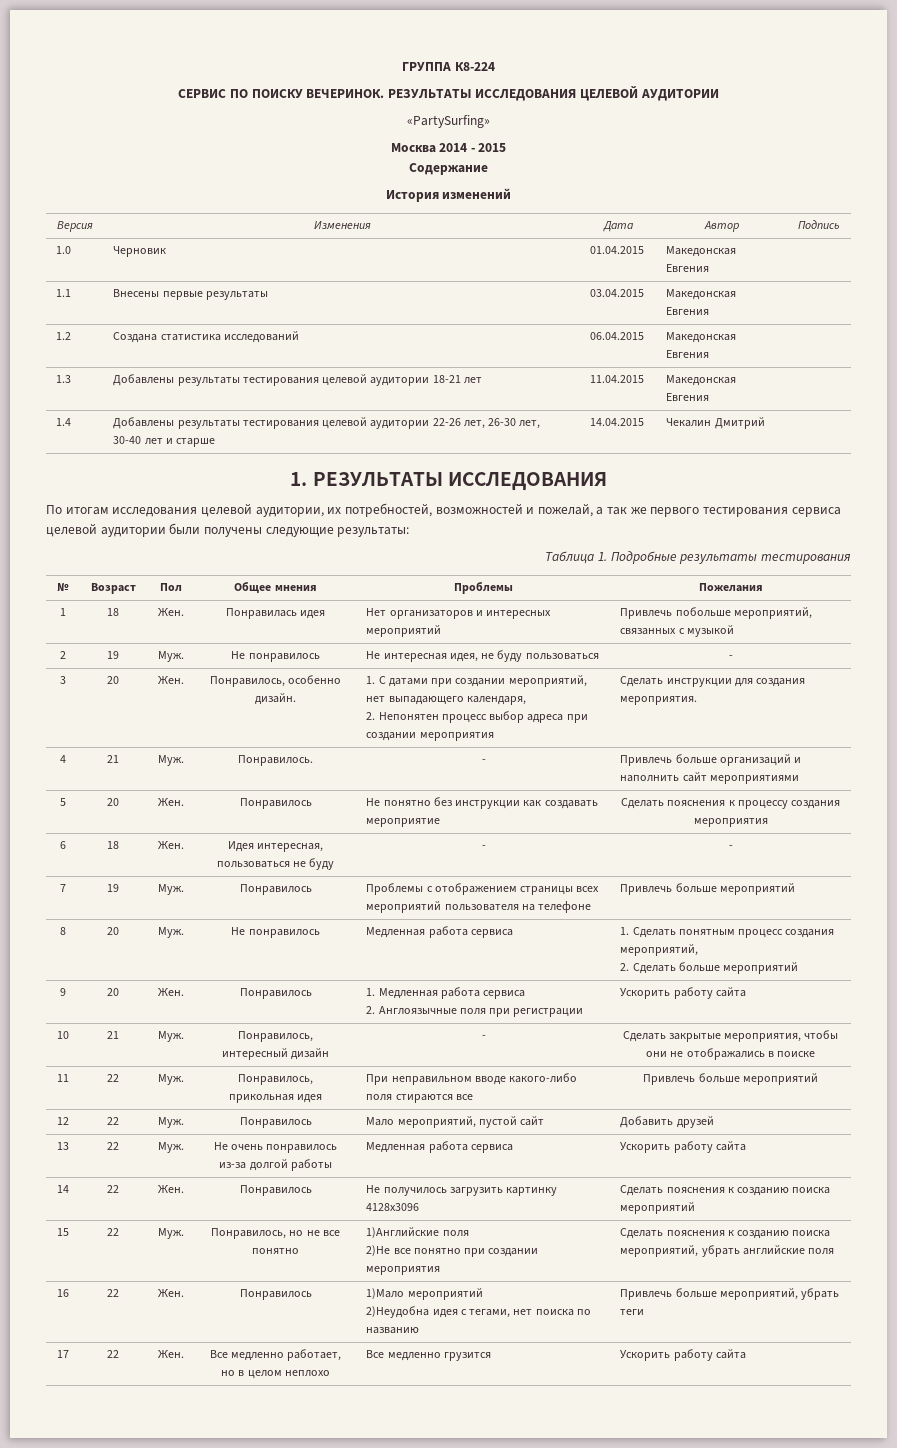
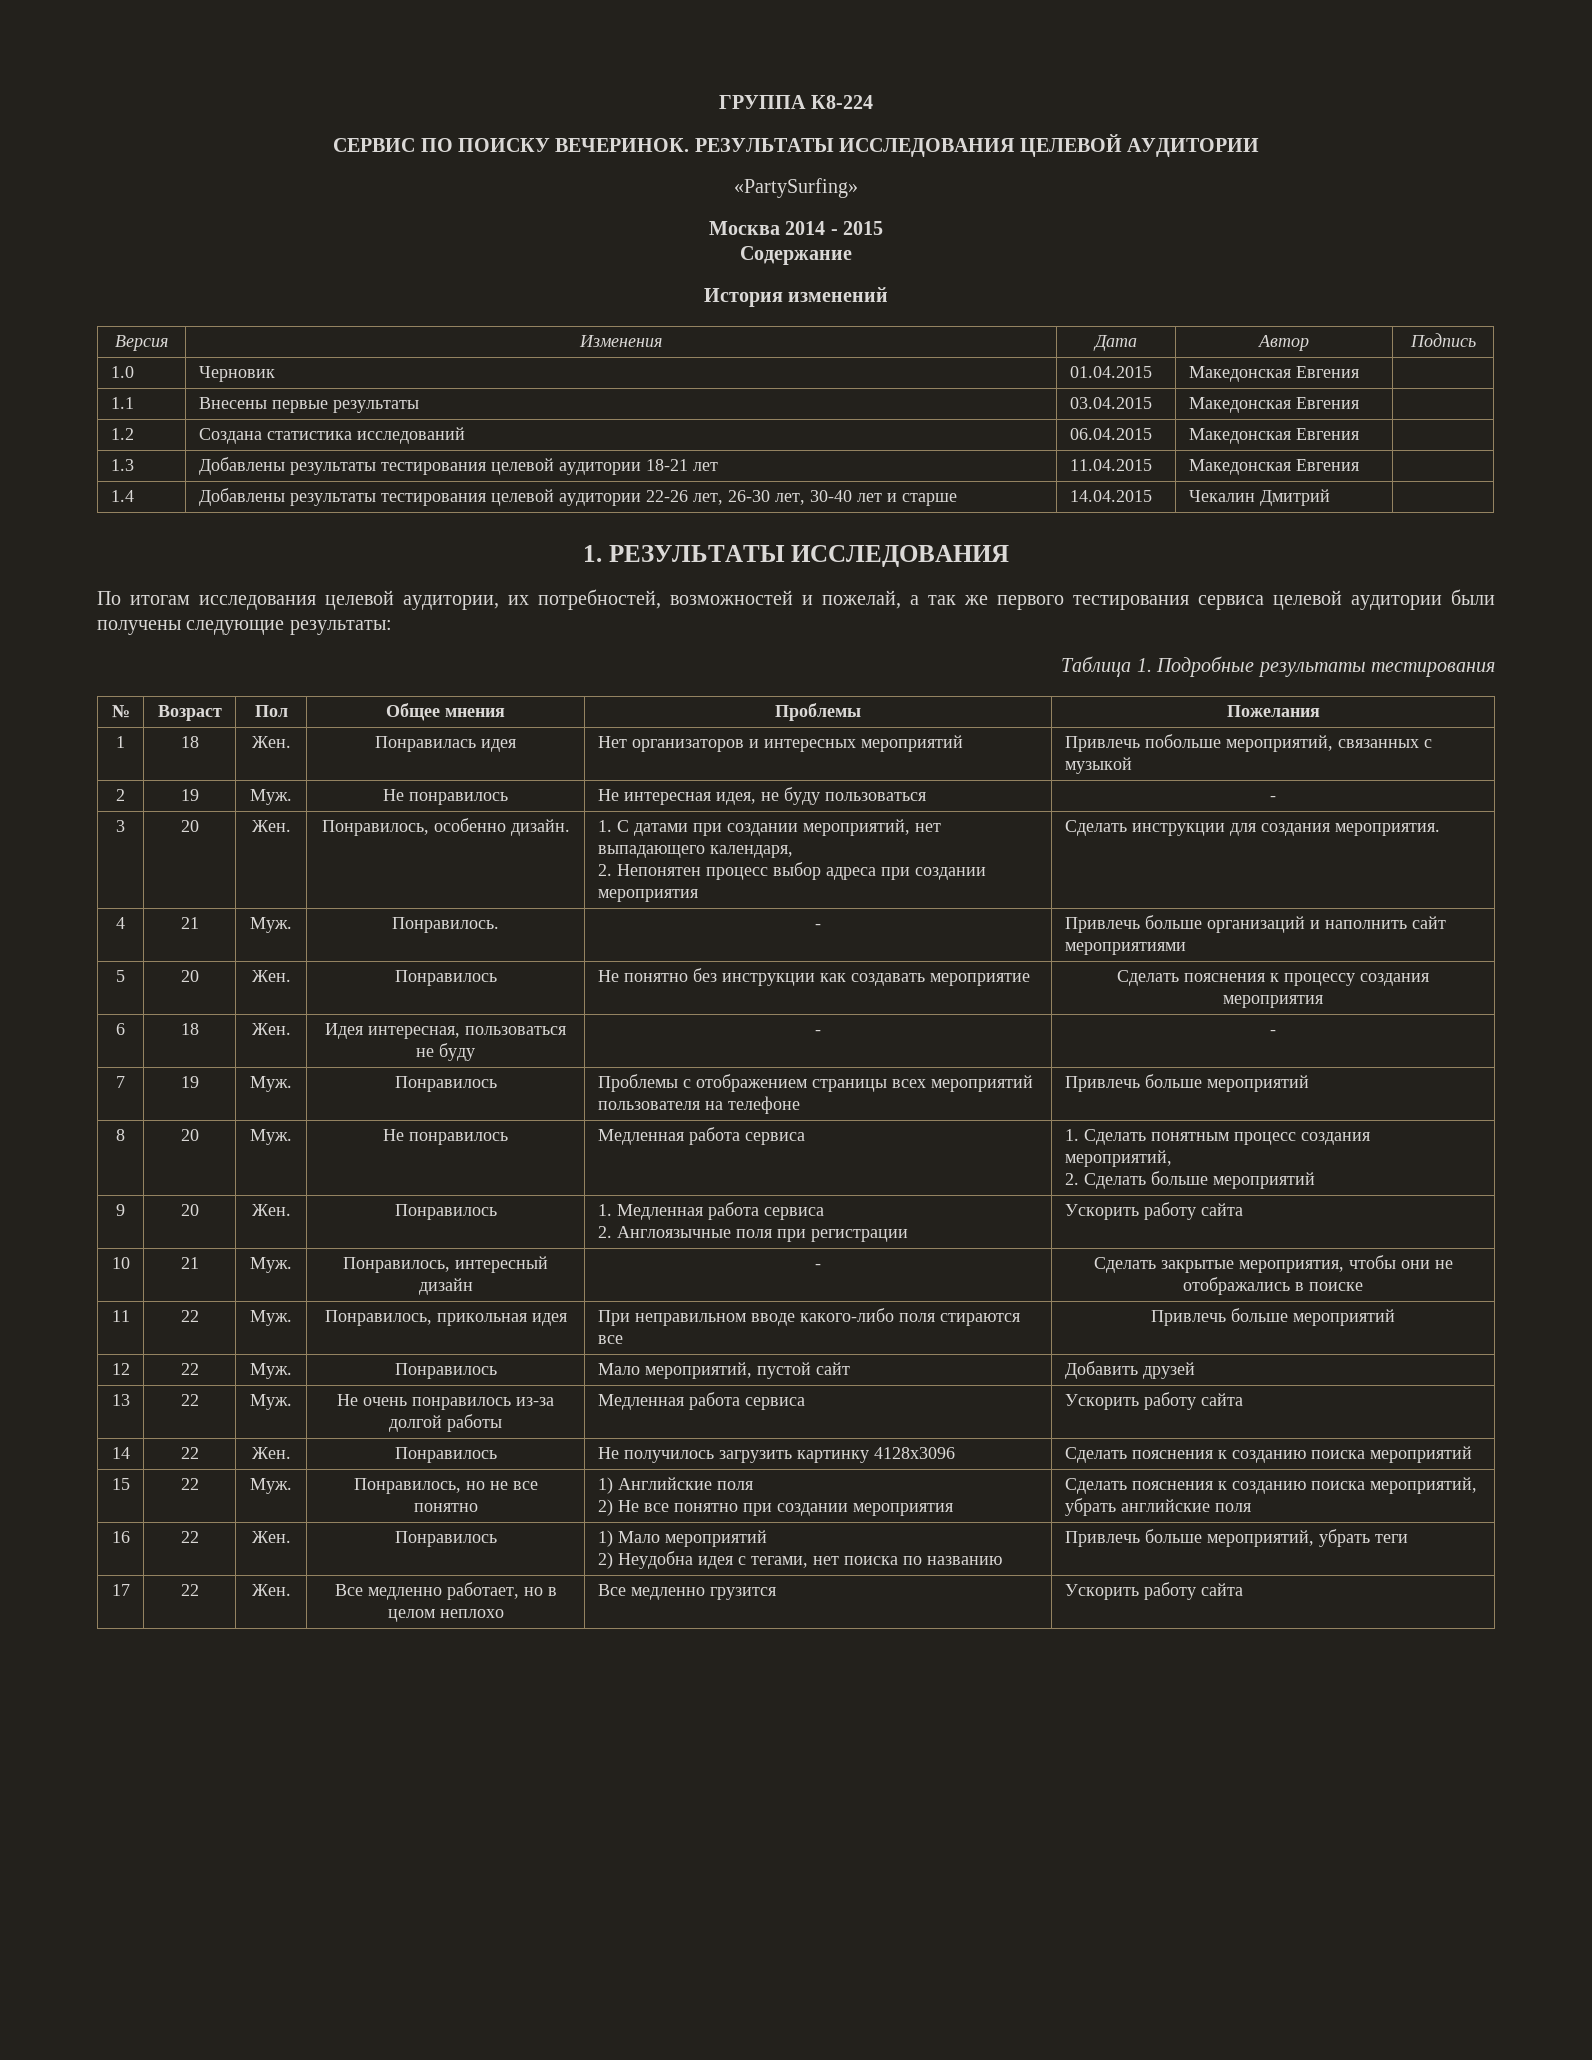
- 15 | 22 | Муж. | Понравилось, но не все понятно | 1)Английские поля
- 2)Не все понятно при создании мероприятия | Сделать пояснения к созданию поиска мероприятий, убрать английские поля
+ 15 | 22 | Муж. | Понравилось, но не все понятно | 1) Английские поля
+ 2) Не все понятно при создании мероприятия | Сделать пояснения к созданию поиска мероприятий, убрать английские поля
- 16 | 22 | Жен. | Понравилось | 1)Мало мероприятий
- 2)Неудобна идея с тегами, нет поиска по названию | Привлечь больше мероприятий, убрать теги
+ 16 | 22 | Жен. | Понравилось | 1) Мало мероприятий
+ 2) Неудобна идея с тегами, нет поиска по названию | Привлечь больше мероприятий, убрать теги

